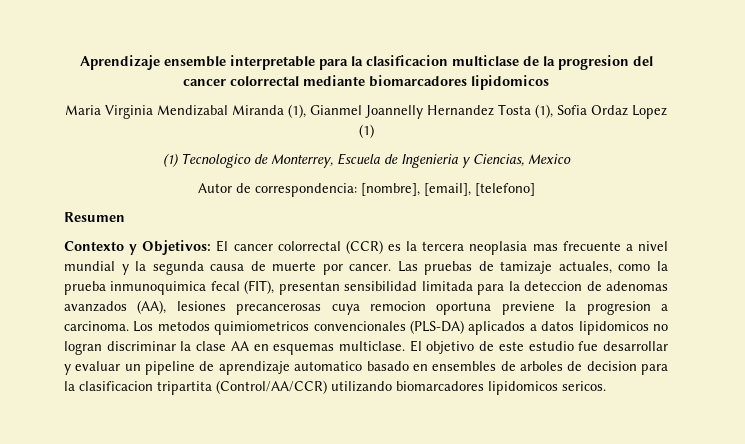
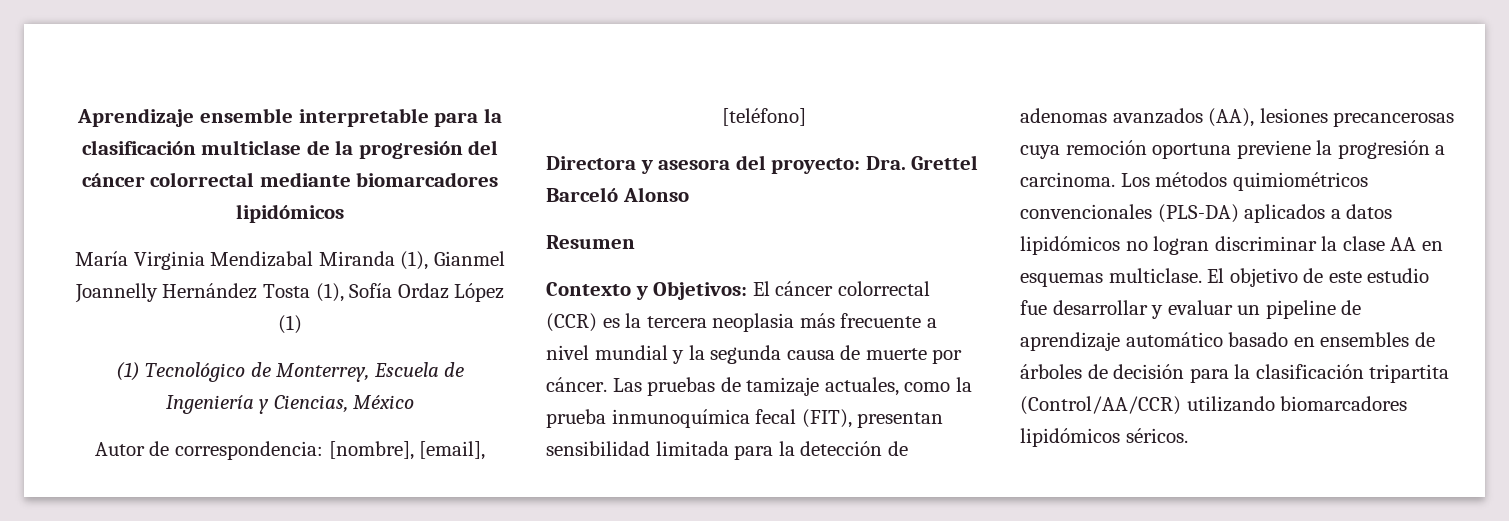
- Aprendizaje ensemble interpretable para la clasificacion multiclase de la progresion del cancer colorrectal mediante biomarcadores lipidomicos
- Maria Virginia Mendizabal Miranda (1), Gianmel Joannelly Hernandez Tosta (1), Sofia Ordaz Lopez (1)
+ Aprendizaje ensemble interpretable para la clasificación multiclase de la progresión del cáncer colorrectal mediante biomarcadores lipidómicos
+ María Virginia Mendizabal Miranda (1), Gianmel Joannelly Hernández Tosta (1), Sofía Ordaz López (1)
- (1) Tecnologico de Monterrey, Escuela de Ingenieria y Ciencias, Mexico
+ (1) Tecnológico de Monterrey, Escuela de Ingeniería y Ciencias, México
- Autor de correspondencia: [nombre], [email], [telefono]
+ Autor de correspondencia: [nombre], [email], [teléfono]
+ Directora y asesora del proyecto: Dra. Grettel Barceló Alonso
- Contexto y Objetivos: El cancer colorrectal (CCR) es la tercera neoplasia mas frecuente a nivel mundial y la segunda causa de muerte por cancer.
+ Contexto y Objetivos: El cáncer colorrectal (CCR) es la tercera neoplasia más frecuente a nivel mundial y la segunda causa de muerte por cáncer.
- Las pruebas de tamizaje actuales, como la prueba inmunoquimica fecal (FIT), presentan sensibilidad limitada para la deteccion de adenomas avanzados (AA), lesiones precancerosas cuya remocion oportuna previene la progresion a carcinoma.
+ Las pruebas de tamizaje actuales, como la prueba inmunoquímica fecal (FIT), presentan sensibilidad limitada para la detección de adenomas avanzados (AA), lesiones precancerosas cuya remoción oportuna previene la progresión a carcinoma.
- Los metodos quimiometricos convencionales (PLS-DA) aplicados a datos lipidomicos no logran discriminar la clase AA en esquemas multiclase.
+ Los métodos quimiométricos convencionales (PLS-DA) aplicados a datos lipidómicos no logran discriminar la clase AA en esquemas multiclase.
- El objetivo de este estudio fue desarrollar y evaluar un pipeline de aprendizaje automatico basado en ensembles de arboles de decision para la clasificacion tripartita (Control/AA/CCR) utilizando biomarcadores lipidomicos sericos.
+ El objetivo de este estudio fue desarrollar y evaluar un pipeline de aprendizaje automático basado en ensembles de árboles de decisión para la clasificación tripartita (Control/AA/CCR) utilizando biomarcadores lipidómicos séricos.

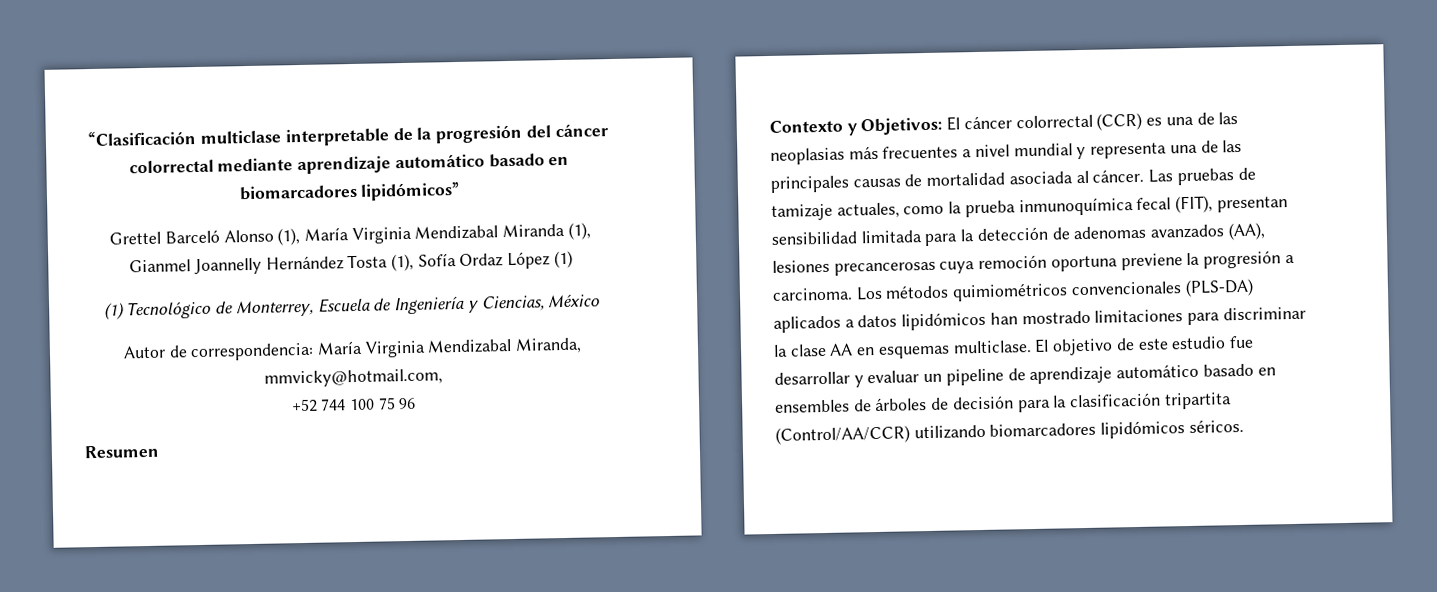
- Aprendizaje ensemble interpretable para la clasificación multiclase de la progresión del cáncer colorrectal mediante biomarcadores lipidómicos
- María Virginia Mendizabal Miranda (1), Gianmel Joannelly Hernández Tosta (1), Sofía Ordaz López (1)
+ “Clasificación multiclase interpretable de la progresión del cáncer colorrectal mediante aprendizaje automático basado en biomarcadores lipidómicos”
+ Grettel Barceló Alonso (1), María Virginia Mendizabal Miranda (1), Gianmel Joannelly Hernández Tosta (1), Sofía Ordaz López (1)
- Autor de correspondencia: [nombre], [email], [teléfono]
- Directora y asesora del proyecto: Dra. Grettel Barceló Alonso
+ Autor de correspondencia: María Virginia Mendizabal Miranda, mmvicky@hotmail.com,
+ +52 744 100 75 96
- Contexto y Objetivos: El cáncer colorrectal (CCR) es la tercera neoplasia más frecuente a nivel mundial y la segunda causa de muerte por cáncer.
+ Contexto y Objetivos: El cáncer colorrectal (CCR) es una de las neoplasias más frecuentes a nivel mundial y representa una de las principales causas de mortalidad asociada al cáncer.
- Los métodos quimiométricos convencionales (PLS-DA) aplicados a datos lipidómicos no logran discriminar la clase AA en esquemas multiclase.
+ Los métodos quimiométricos convencionales (PLS-DA) aplicados a datos lipidómicos han mostrado limitaciones para discriminar la clase AA en esquemas multiclase.

